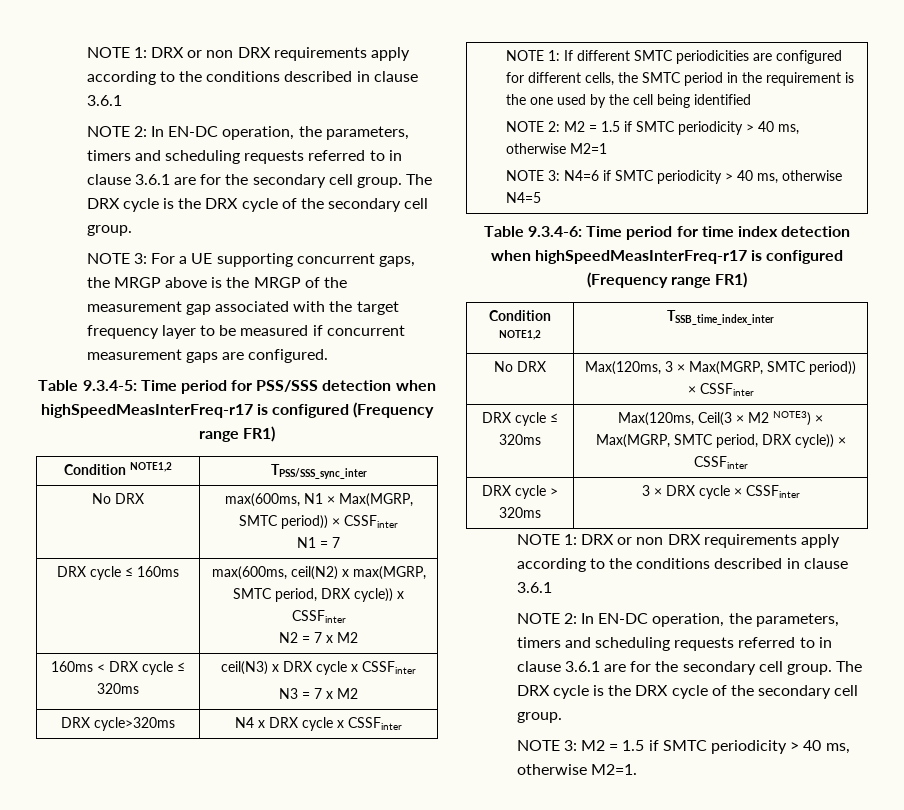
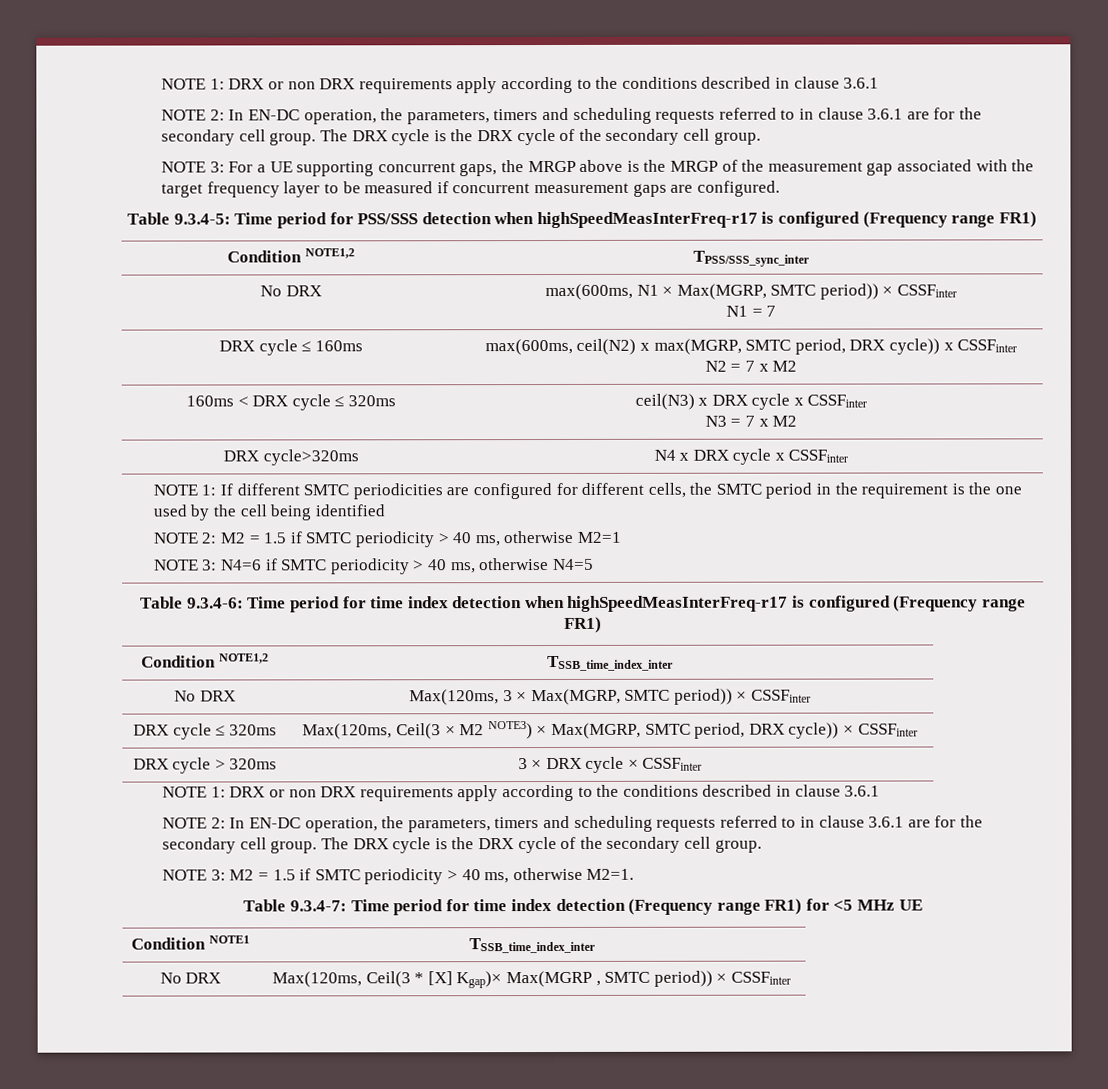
+ Table 9.3.4-7: Time period for time index detection (Frequency range FR1) for <5 MHz UE
+ Condition NOTE1 | TSSB_time_index_inter
+ No DRX | Max(120ms, Ceil(3 * [X] Kgap)× Max(MGRP , SMTC period)) × CSSFinter

